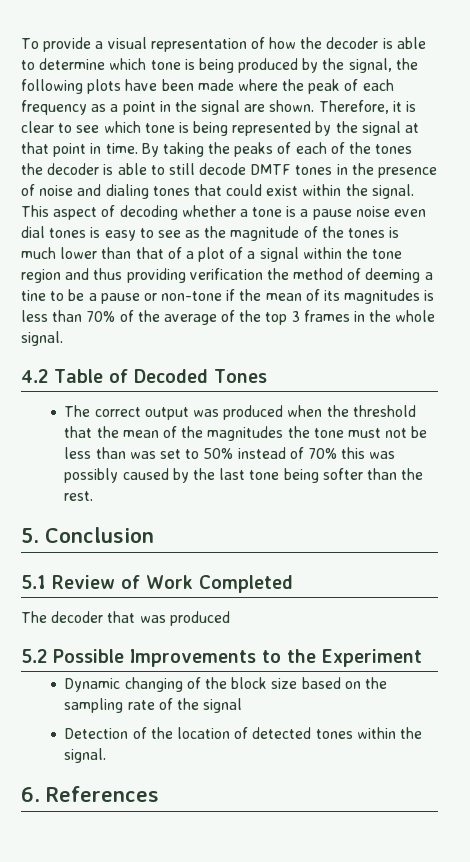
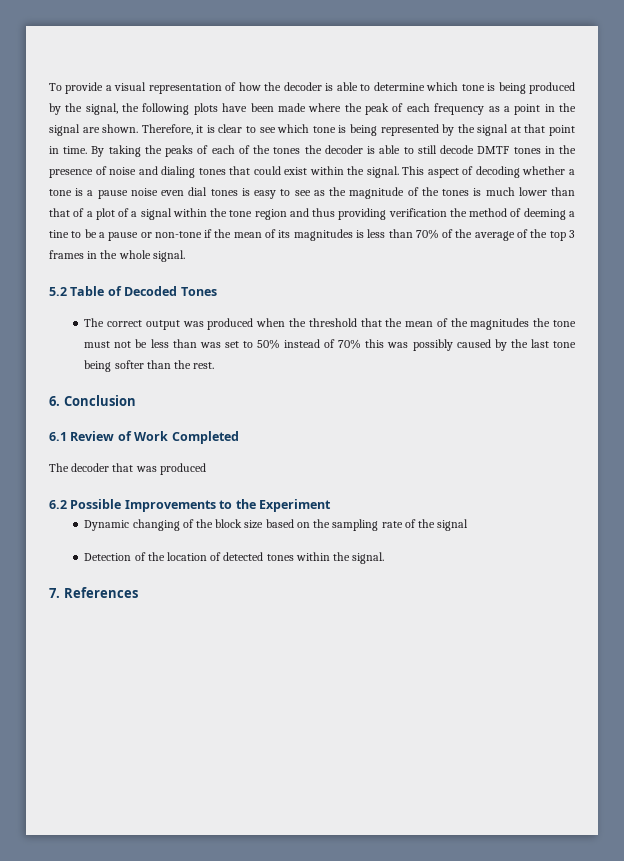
- 4.2 Table of Decoded Tones
+ 5.2 Table of Decoded Tones
- 5. Conclusion
+ 6. Conclusion
- 5.1 Review of Work Completed
+ 6.1 Review of Work Completed
- 5.2 Possible Improvements to the Experiment
+ 6.2 Possible Improvements to the Experiment
- 6. References
+ 7. References

